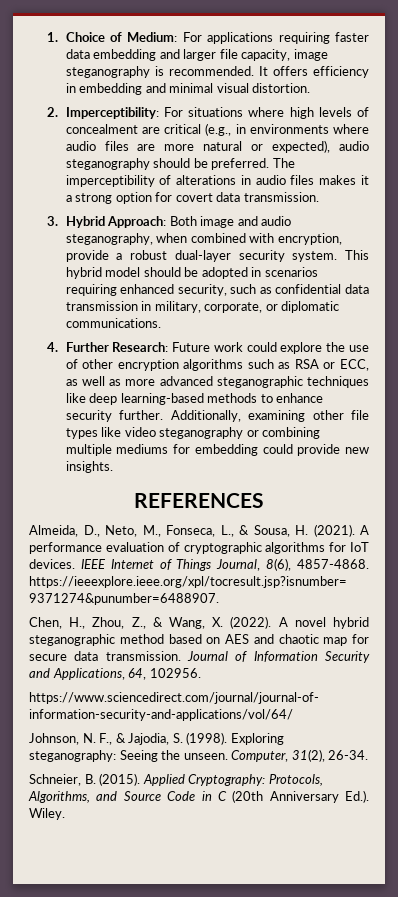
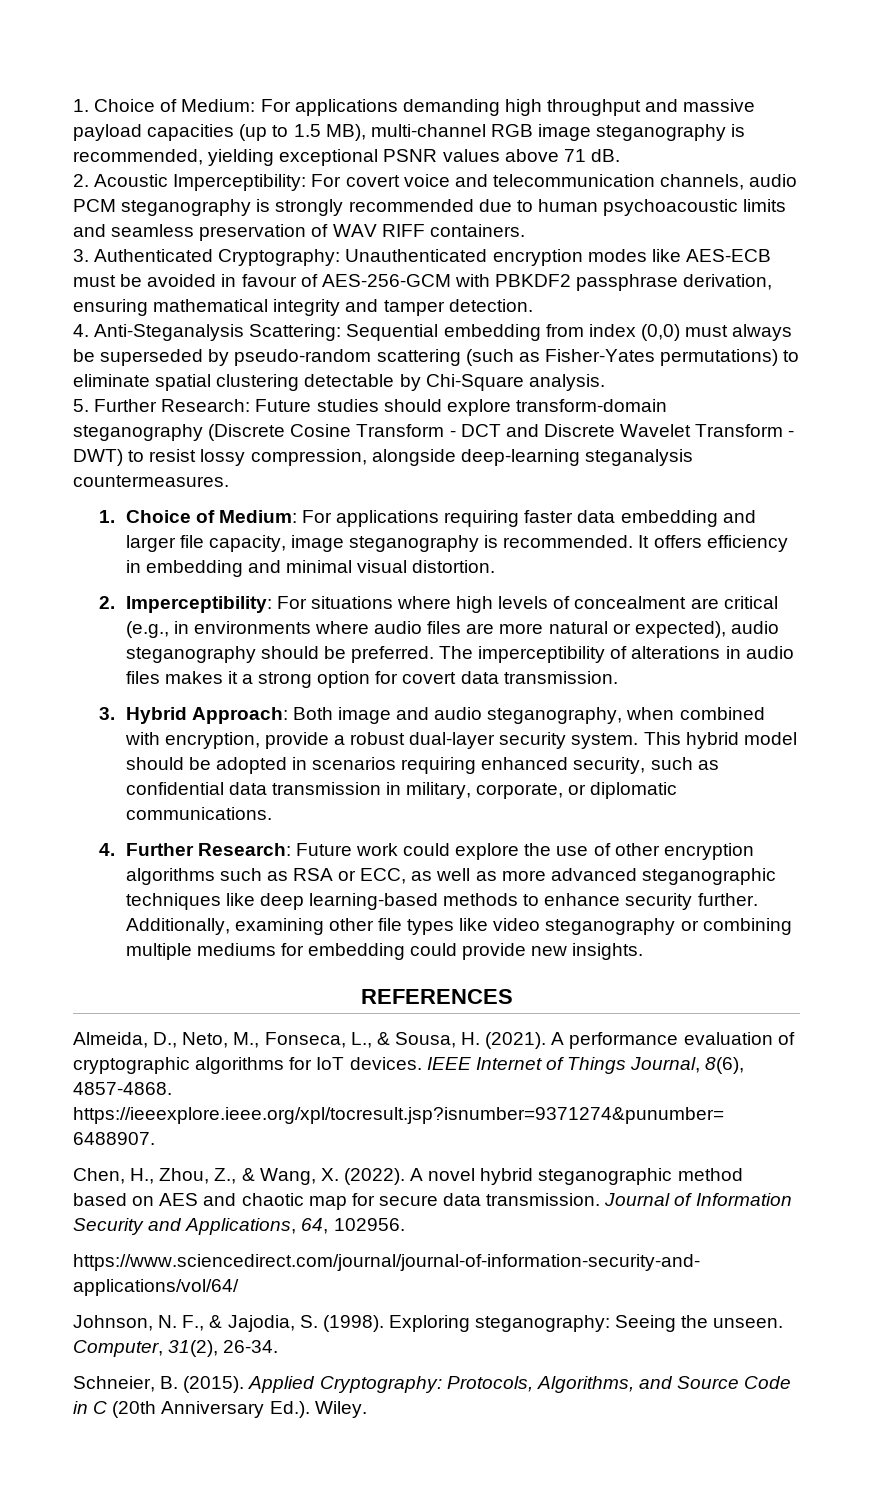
+ 1. Choice of Medium: For applications demanding high throughput and massive payload capacities (up to 1.5 MB), multi-channel RGB image steganography is recommended, yielding exceptional PSNR values above 71 dB.
+ 2. Acoustic Imperceptibility: For covert voice and telecommunication channels, audio PCM steganography is strongly recommended due to human psychoacoustic limits and seamless preservation of WAV RIFF containers.
+ 3. Authenticated Cryptography: Unauthenticated encryption modes like AES-ECB must be avoided in favour of AES-256-GCM with PBKDF2 passphrase derivation, ensuring mathematical integrity and tamper detection.
+ 4. Anti-Steganalysis Scattering: Sequential embedding from index (0,0) must always be superseded by pseudo-random scattering (such as Fisher-Yates permutations) to eliminate spatial clustering detectable by Chi-Square analysis.
+ 5. Further Research: Future studies should explore transform-domain steganography (Discrete Cosine Transform - DCT and Discrete Wavelet Transform - DWT) to resist lossy compression, alongside deep-learning steganalysis countermeasures.

